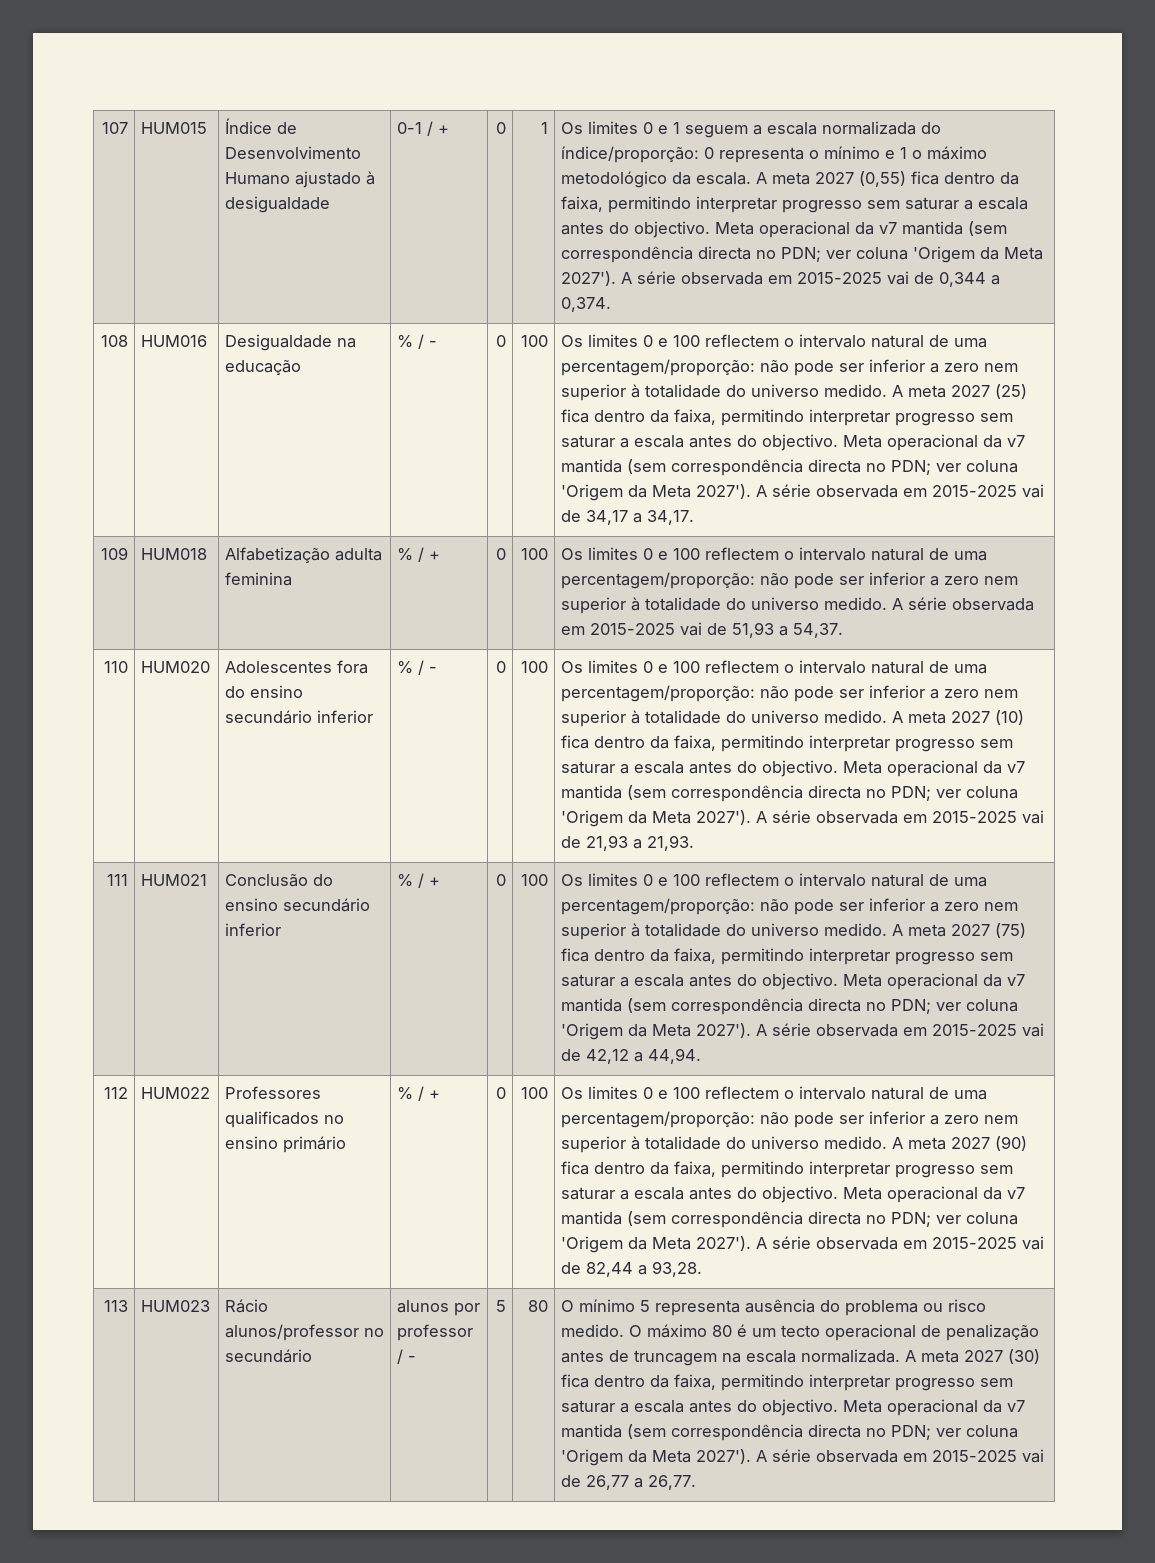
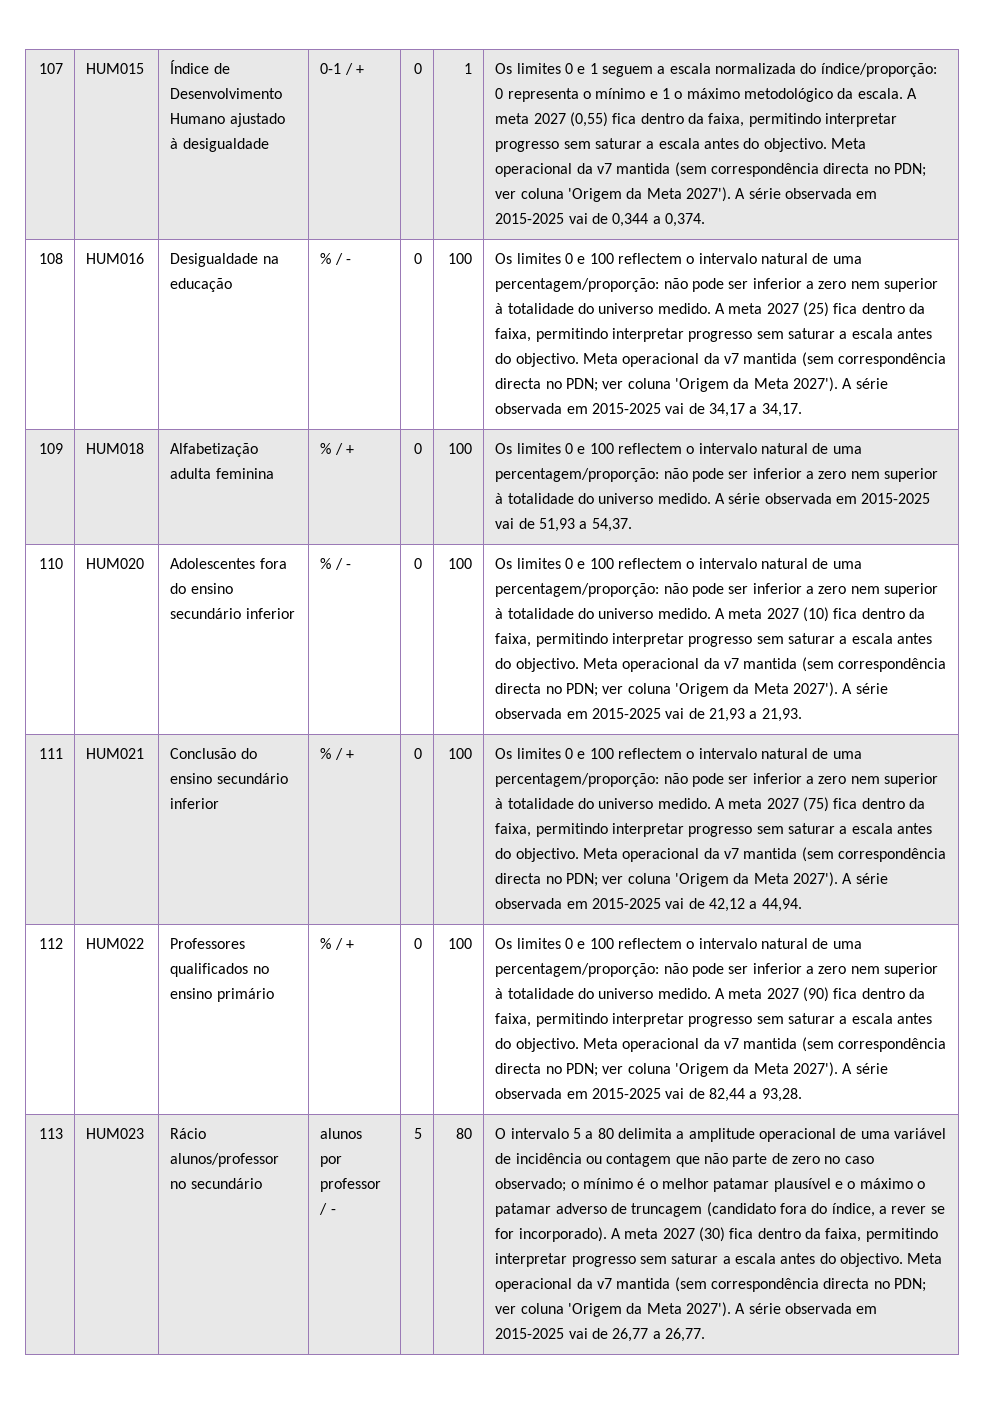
- O mínimo 5 representa ausência do problema ou risco medido. O máximo 80 é um tecto operacional de penalização antes de truncagem na escala normalizada.
+ O intervalo 5 a 80 delimita a amplitude operacional de uma variável de incidência ou contagem que não parte de zero no caso observado; o mínimo é o melhor patamar plausível e o máximo o patamar adverso de truncagem (candidato fora do índice, a rever se for incorporado).

